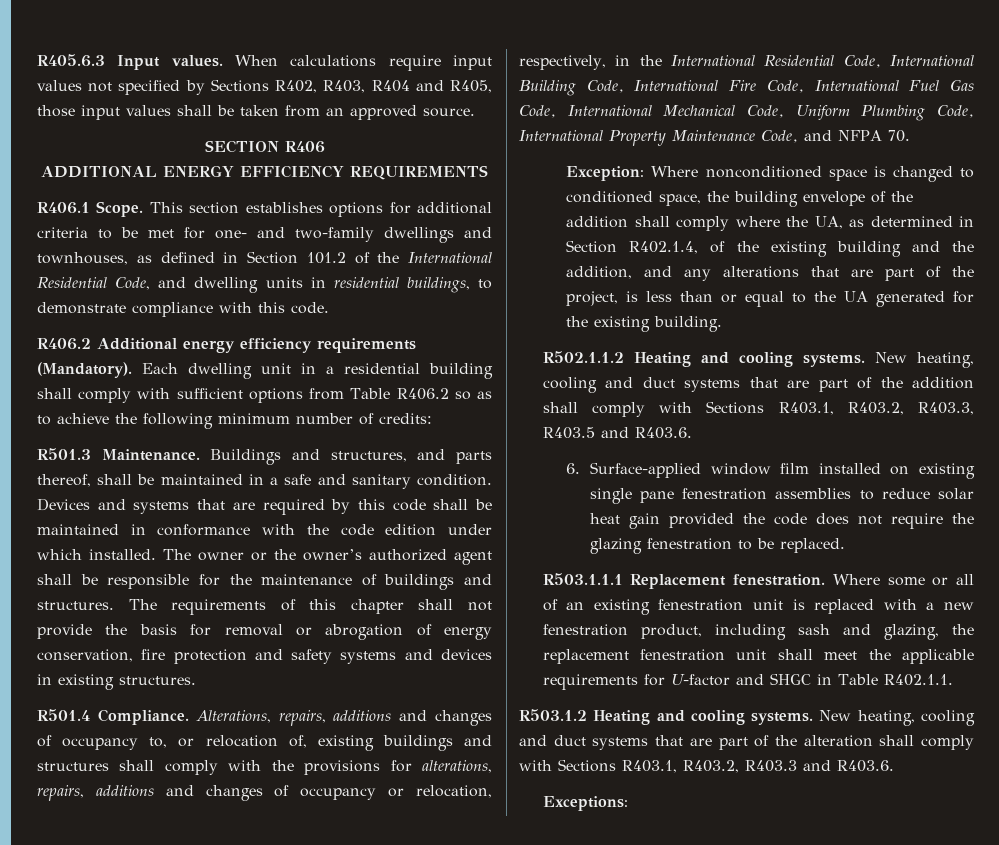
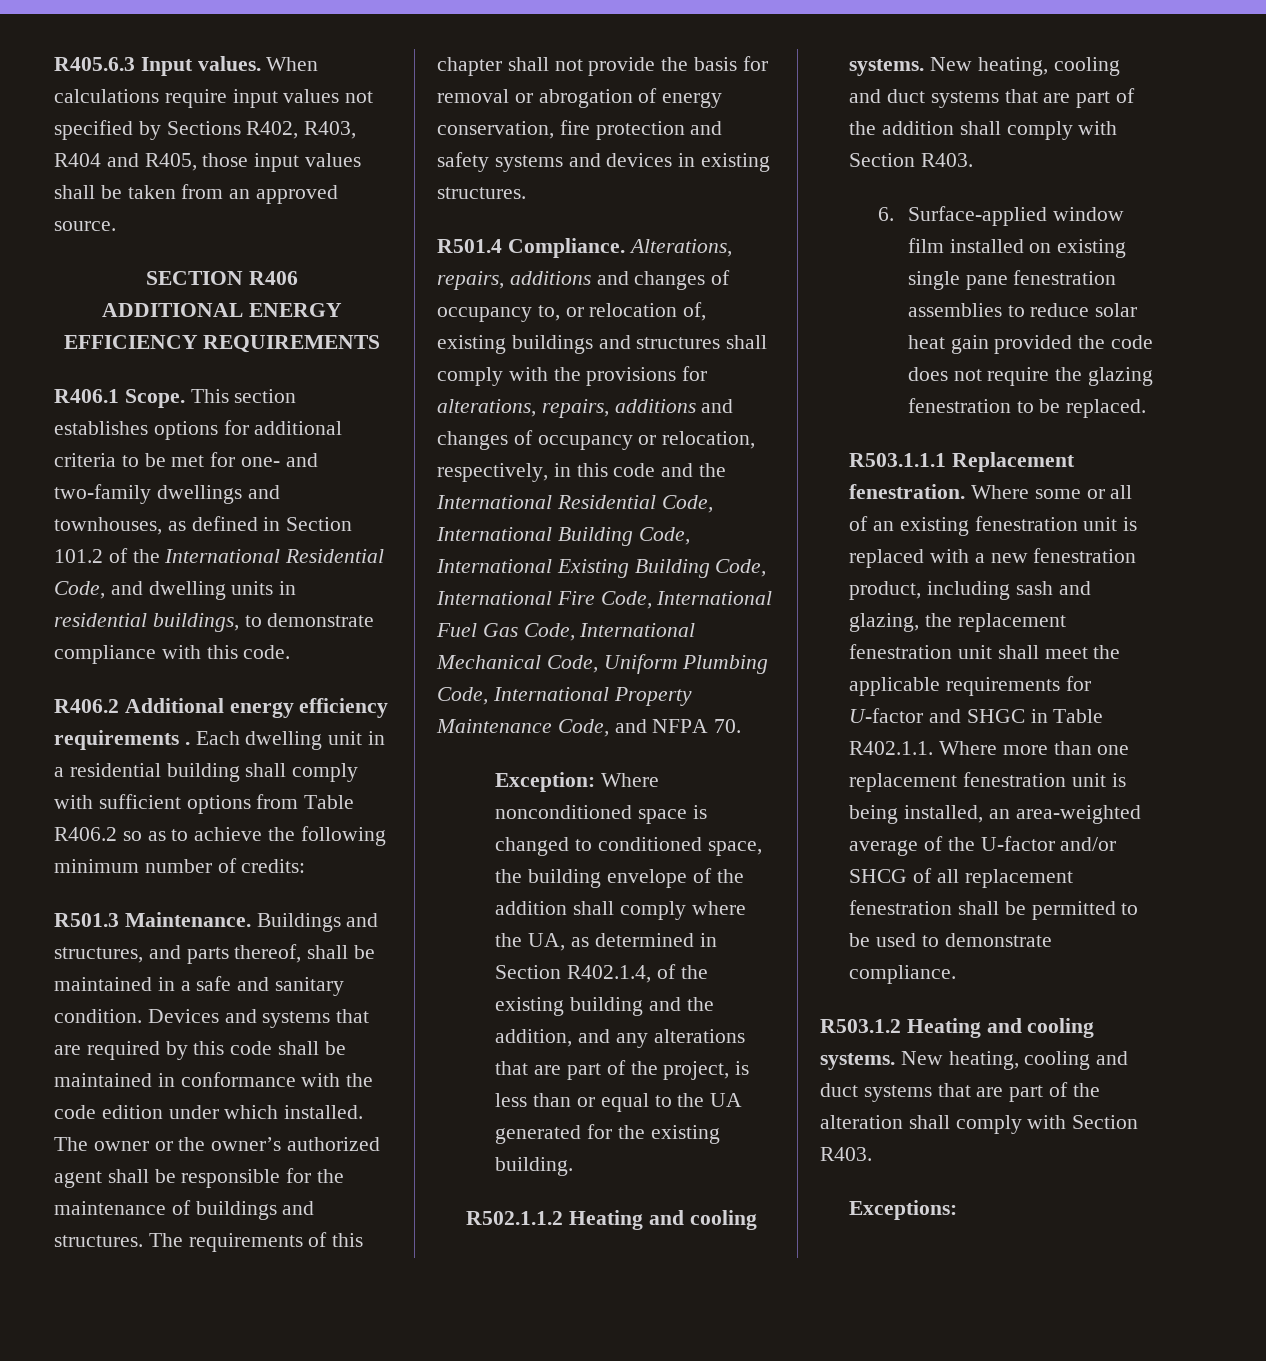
- R406.2 Additional energy efficiency requirements (Mandatory).
+ R406.2 Additional energy efficiency requirements .
- Alterations, repairs, additions and changes of occupancy to, or relocation of, existing buildings and structures shall comply with the provisions for alterations, repairs, additions and changes of occupancy or relocation, respectively, in the International Residential Code, International Building Code, International Fire Code, International Fuel Gas Code, International Mechanical Code, Uniform Plumbing Code, International Property Maintenance Code, and NFPA 70.
+ Alterations, repairs, additions and changes of occupancy to, or relocation of, existing buildings and structures shall comply with the provisions for alterations, repairs, additions and changes of occupancy or relocation, respectively, in this code and the International Residential Code, International Building Code, International Existing Building Code, International Fire Code, International Fuel Gas Code, International Mechanical Code, Uniform Plumbing Code, International Property Maintenance Code, and NFPA 70.
- New heating, cooling and duct systems that are part of the addition shall comply with Sections R403.1, R403.2, R403.3, R403.5 and R403.6.
+ New heating, cooling and duct systems that are part of the addition shall comply with Section R403.
- Where some or all of an existing fenestration unit is replaced with a new fenestration product, including sash and glazing, the replacement fenestration unit shall meet the applicable requirements for U-factor and SHGC in Table R402.1.1.
+ Where some or all of an existing fenestration unit is replaced with a new fenestration product, including sash and glazing, the replacement fenestration unit shall meet the applicable requirements for U-factor and SHGC in Table R402.1.1. Where more than one replacement fenestration unit is being installed, an area-weighted average of the U-factor and/or SHCG of all replacement fenestration shall be permitted to be used to demonstrate compliance.
- New heating, cooling and duct systems that are part of the alteration shall comply with Sections R403.1, R403.2, R403.3 and R403.6.
+ New heating, cooling and duct systems that are part of the alteration shall comply with Section R403.

